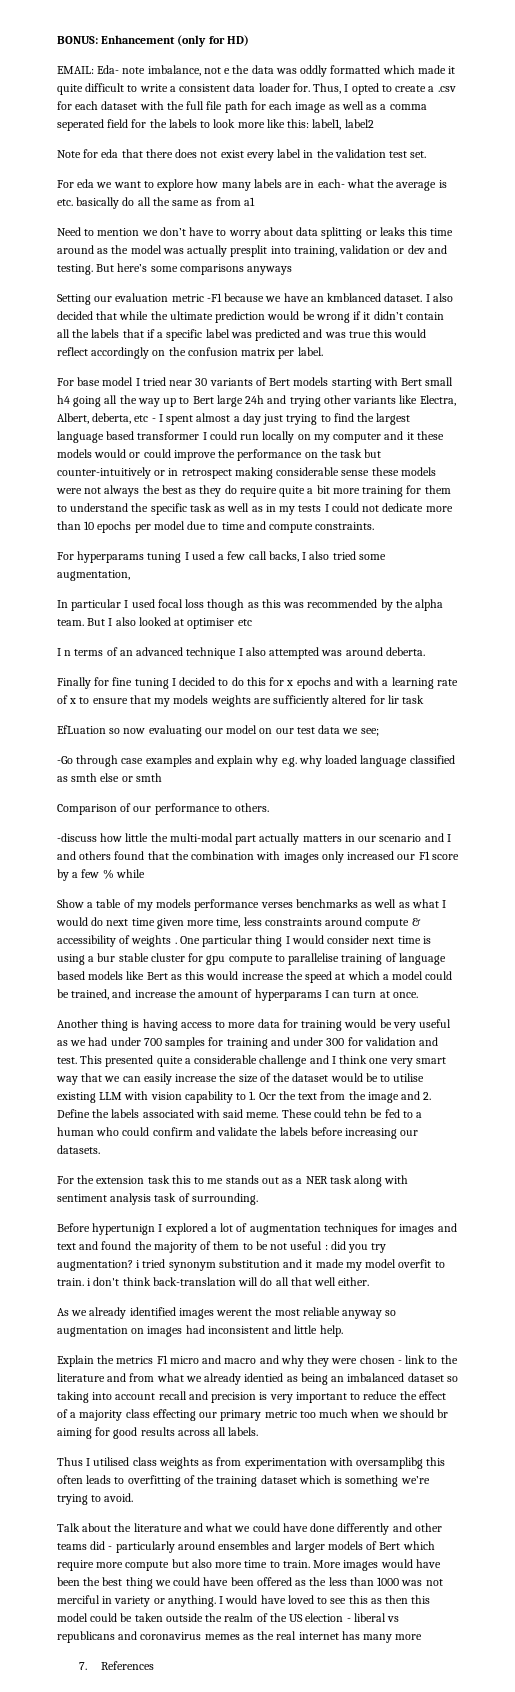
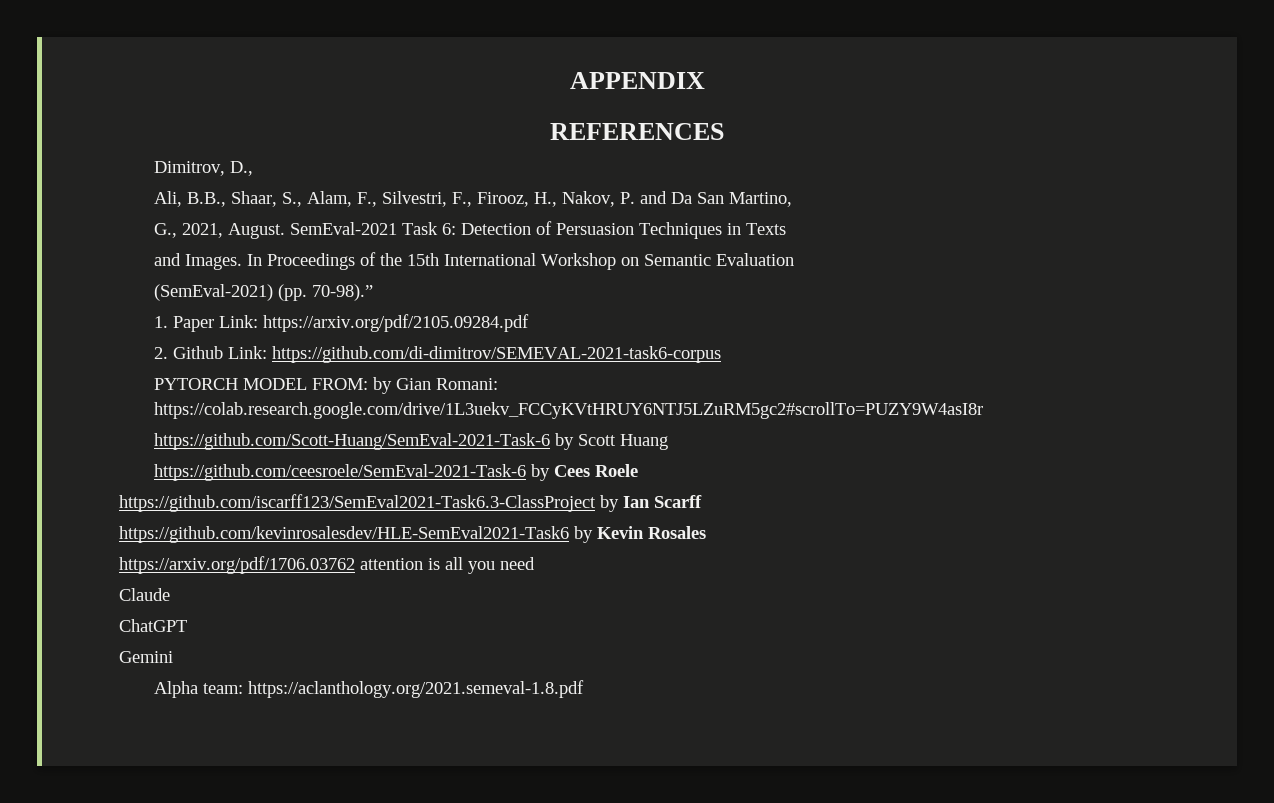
- BONUS: Enhancement (only for HD)
- EMAIL: Eda- note imbalance, not e the data was oddly formatted which made it quite difficult to write a consistent data loader for. Thus, I opted to create a .csv for each dataset with the full file path for each image as well as a comma seperated field for the labels to look more like this: label1, label2
- Note for eda that there does not exist every label in the validation test set.
- For eda we want to explore how many labels are in each- what the average is etc. basically do all the same as from a1
- Need to mention we don’t have to worry about data splitting or leaks this time around as the model was actually presplit into training, validation or dev and testing. But here’s some comparisons anyways
- Setting our evaluation metric -F1 because we have an kmblanced dataset. I also decided that while the ultimate prediction would be wrong if it didn’t contain all the labels that if a specific label was predicted and was true this would reflect accordingly on the confusion matrix per label.
- For base model I tried near 30 variants of Bert models starting with Bert small h4 going all the way up to Bert large 24h and trying other variants like Electra, Albert, deberta, etc - I spent almost a day just trying to find the largest language based transformer I could run locally on my computer and it these models would or could improve the performance on the task but counter-intuitively or in retrospect making considerable sense these models were not always the best as they do require quite a bit more training for them to understand the specific task as well as in my tests I could not dedicate more than 10 epochs per model due to time and compute constraints.
- For hyperparams tuning I used a few call backs, I also tried some augmentation,
- In particular I used focal loss though as this was recommended by the alpha team. But I also looked at optimiser etc
- I n terms of an advanced technique I also attempted was around deberta.
- Finally for fine tuning I decided to do this for x epochs and with a learning rate of x to ensure that my models weights are sufficiently altered for lir task
- EfLuation so now evaluating our model on our test data we see;
- -Go through case examples and explain why e.g. why loaded language classified as smth else or smth
- Comparison of our performance to others.
- -discuss how little the multi-modal part actually matters in our scenario and I and others found that the combination with images only increased our F1 score by a few % while
- Show a table of my models performance verses benchmarks as well as what I would do next time given more time, less constraints around compute & accessibility of weights . One particular thing I would consider next time is using a bur stable cluster for gpu compute to parallelise training of language based models like Bert as this would increase the speed at which a model could be trained, and increase the amount of hyperparams I can turn at once.
- Another thing is having access to more data for training would be very useful as we had under 700 samples for training and under 300 for validation and test. This presented quite a considerable challenge and I think one very smart way that we can easily increase the size of the dataset would be to utilise existing LLM with vision capability to 1. Ocr the text from the image and 2. Define the labels associated with said meme. These could tehn be fed to a human who could confirm and validate the labels before increasing our datasets.
- For the extension task this to me stands out as a NER task along with sentiment analysis task of surrounding.
- Before hypertunign I explored a lot of augmentation techniques for images and text and found the majority of them to be not useful : did you try augmentation? i tried synonym substitution and it made my model overfit to train. i don't think back-translation will do all that well either.
- As we already identified images werent the most reliable anyway so augmentation on images had inconsistent and little help.
- Explain the metrics F1 micro and macro and why they were chosen - link to the literature and from what we already identied as being an imbalanced dataset so taking into account recall and precision is very important to reduce the effect of a majority class effecting our primary metric too much when we should br aiming for good results across all labels.
- Thus I utilised class weights as from experimentation with oversamplibg this often leads to overfitting of the training dataset which is something we’re trying to avoid.
- Talk about the literature and what we could have done differently and other teams did - particularly around ensembles and larger models of Bert which require more compute but also more time to train. More images would have been the best thing we could have been offered as the less than 1000 was not merciful in variety or anything. I would have loved to see this as then this model could be taken outside the realm of the US election - liberal vs republicans and coronavirus memes as the real internet has many more
- 7. References
+ APPENDIX
+ REFERENCES
+ Dimitrov, D.,
+ Ali, B.B., Shaar, S., Alam, F., Silvestri, F., Firooz, H., Nakov, P. and Da San Martino,
+ G., 2021, August. SemEval-2021 Task 6: Detection of Persuasion Techniques in Texts
+ and Images. In Proceedings of the 15th International Workshop on Semantic Evaluation
+ (SemEval-2021) (pp. 70-98).”
+ 1. Paper Link: https://arxiv.org/pdf/2105.09284.pdf
+ 2. Github Link: https://github.com/di-dimitrov/SEMEVAL-2021-task6-corpus
+ PYTORCH MODEL FROM: by Gian Romani: https://colab.research.google.com/drive/1L3uekv_FCCyKVtHRUY6NTJ5LZuRM5gc2#scrollTo=PUZY9W4asI8r
+ https://github.com/Scott-Huang/SemEval-2021-Task-6 by Scott Huang
+ https://github.com/ceesroele/SemEval-2021-Task-6 by Cees Roele
+ https://github.com/iscarff123/SemEval2021-Task6.3-ClassProject by Ian Scarff
+ https://github.com/kevinrosalesdev/HLE-SemEval2021-Task6 by Kevin Rosales
+ https://arxiv.org/pdf/1706.03762 attention is all you need
+ Claude
+ ChatGPT
+ Gemini
+ Alpha team: https://aclanthology.org/2021.semeval-1.8.pdf

